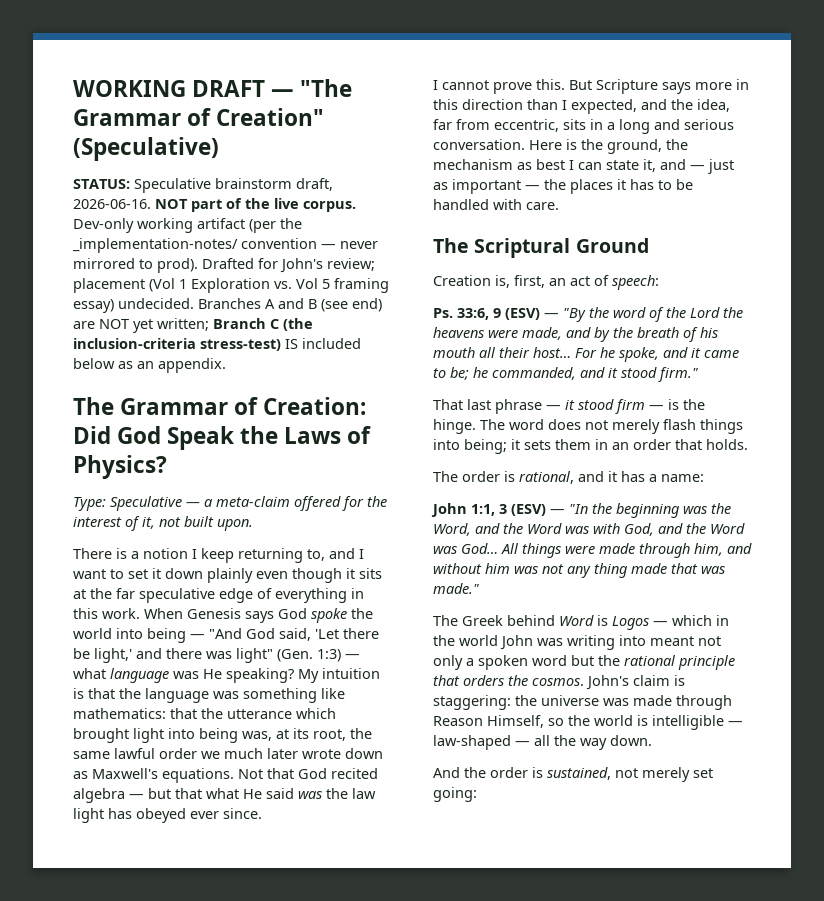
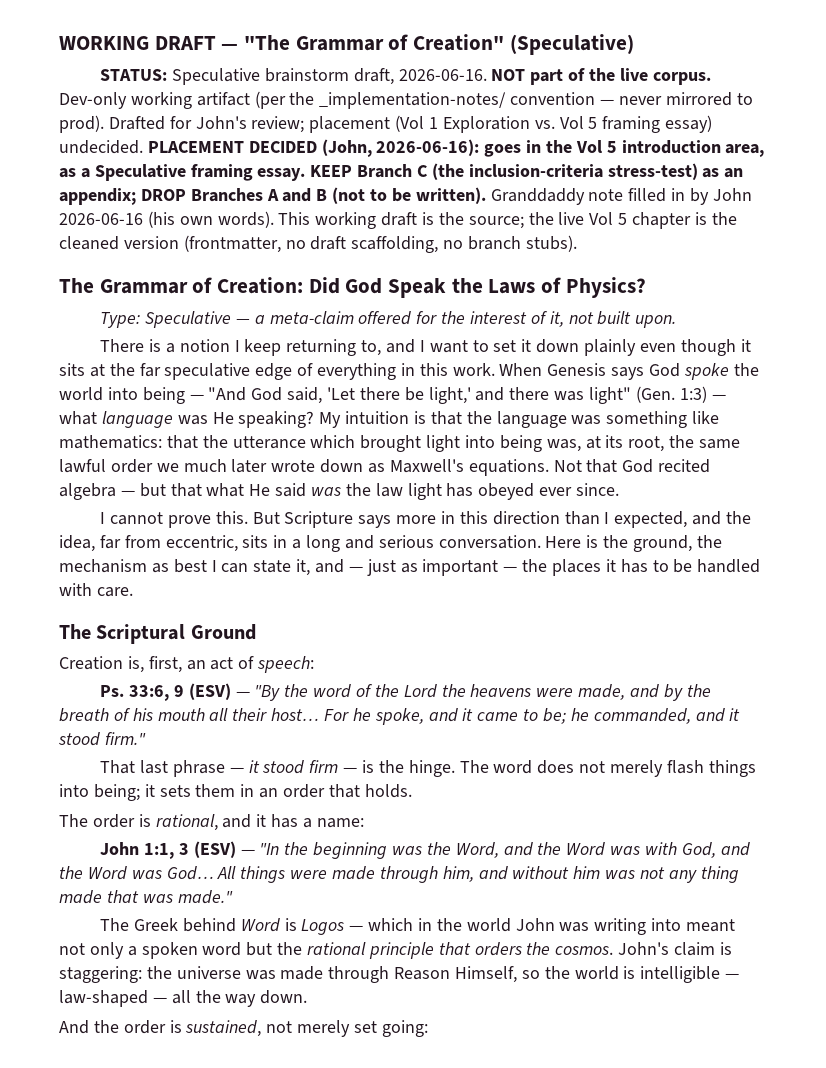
- Branches A and B (see end) are NOT yet written; Branch C (the inclusion-criteria stress-test) IS included below as an appendix.
+ PLACEMENT DECIDED (John, 2026-06-16): goes in the Vol 5 introduction area, as a Speculative framing essay. KEEP Branch C (the inclusion-criteria stress-test) as an appendix; DROP Branches A and B (not to be written). Granddaddy note filled in by John 2026-06-16 (his own words). This working draft is the source; the live Vol 5 chapter is the cleaned version (frontmatter, no draft scaffolding, no branch stubs).

